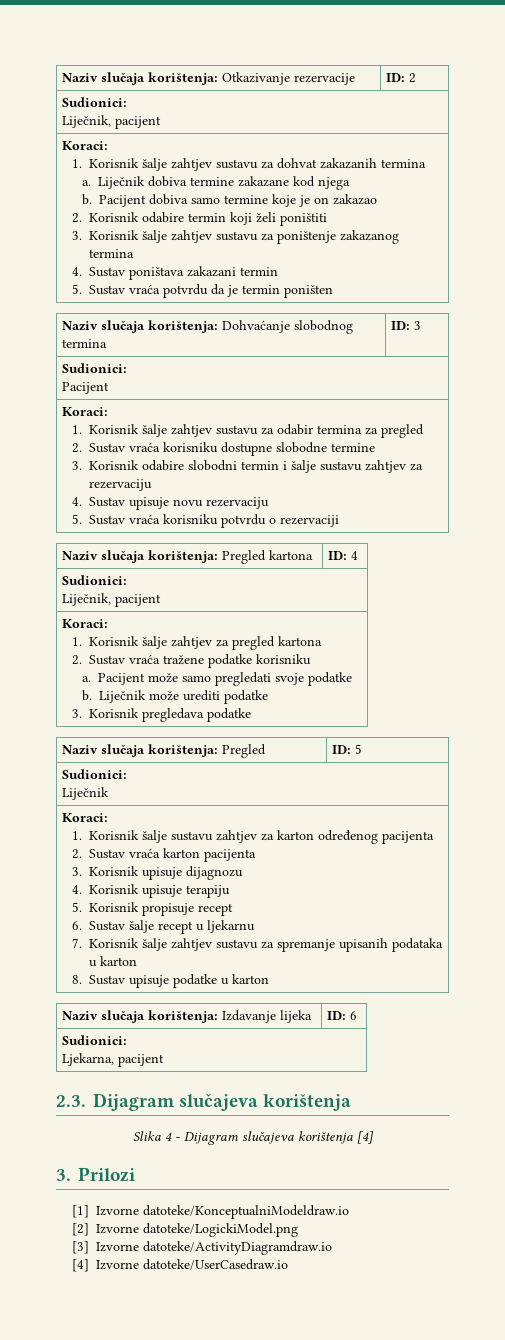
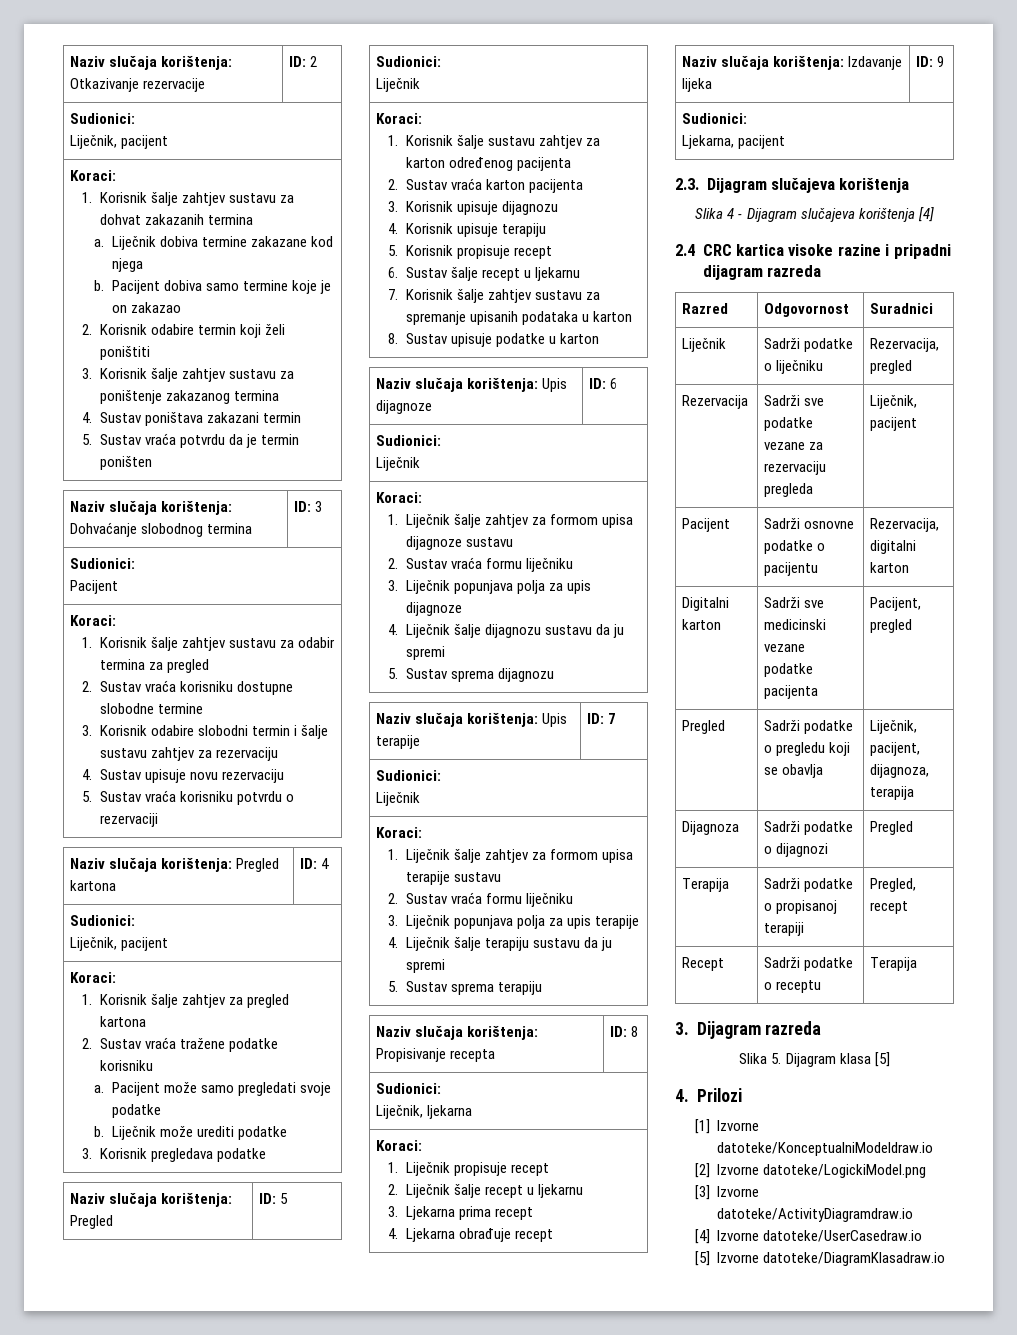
+ Naziv slučaja korištenja: Upis dijagnoze | ID: 6
+ Sudionici:
+ Liječnik
+ Koraci:
+ 1. Liječnik šalje zahtjev za formom upisa dijagnoze sustavu
+ 2. Sustav vraća formu liječniku
+ 3. Liječnik popunjava polja za upis dijagnoze
+ 4. Liječnik šalje dijagnozu sustavu da ju spremi
+ 5. Sustav sprema dijagnozu
+ Naziv slučaja korištenja: Upis terapije | ID: 7
+ Sudionici:
+ Liječnik
+ Koraci:
+ 1. Liječnik šalje zahtjev za formom upisa terapije sustavu
+ 2. Sustav vraća formu liječniku
+ 3. Liječnik popunjava polja za upis terapije
+ 4. Liječnik šalje terapiju sustavu da ju spremi
+ 5. Sustav sprema terapiju
+ Naziv slučaja korištenja: Propisivanje recepta | ID: 8
+ Sudionici:
+ Liječnik, ljekarna
+ Koraci:
+ 1. Liječnik propisuje recept
+ 2. Liječnik šalje recept u ljekarnu
+ 3. Ljekarna prima recept
+ 4. Ljekarna obrađuje recept
- Naziv slučaja korištenja: Izdavanje lijeka | ID: 6
+ Naziv slučaja korištenja: Izdavanje lijeka | ID: 9
- 3. Prilozi
+ 2.4 CRC kartica visoke razine i pripadni dijagram razreda
+ Razred | Odgovornost | Suradnici
+ Liječnik | Sadrži podatke o liječniku | Rezervacija, pregled
+ Rezervacija | Sadrži sve podatke vezane za rezervaciju pregleda | Liječnik, pacijent
+ Pacijent | Sadrži osnovne podatke o pacijentu | Rezervacija, digitalni karton
+ Digitalni karton | Sadrži sve medicinski vezane podatke pacijenta | Pacijent, pregled
+ Pregled | Sadrži podatke o pregledu koji se obavlja | Liječnik, pacijent, dijagnoza, terapija
+ Dijagnoza | Sadrži podatke o dijagnozi | Pregled
+ Terapija | Sadrži podatke o propisanoj terapiji | Pregled, recept
+ Recept | Sadrži podatke o receptu | Terapija
+ 3. Dijagram razreda
+ Slika 5. Dijagram klasa [5]
+ 4. Prilozi
+ [5] Izvorne datoteke/DiagramKlasadraw.io

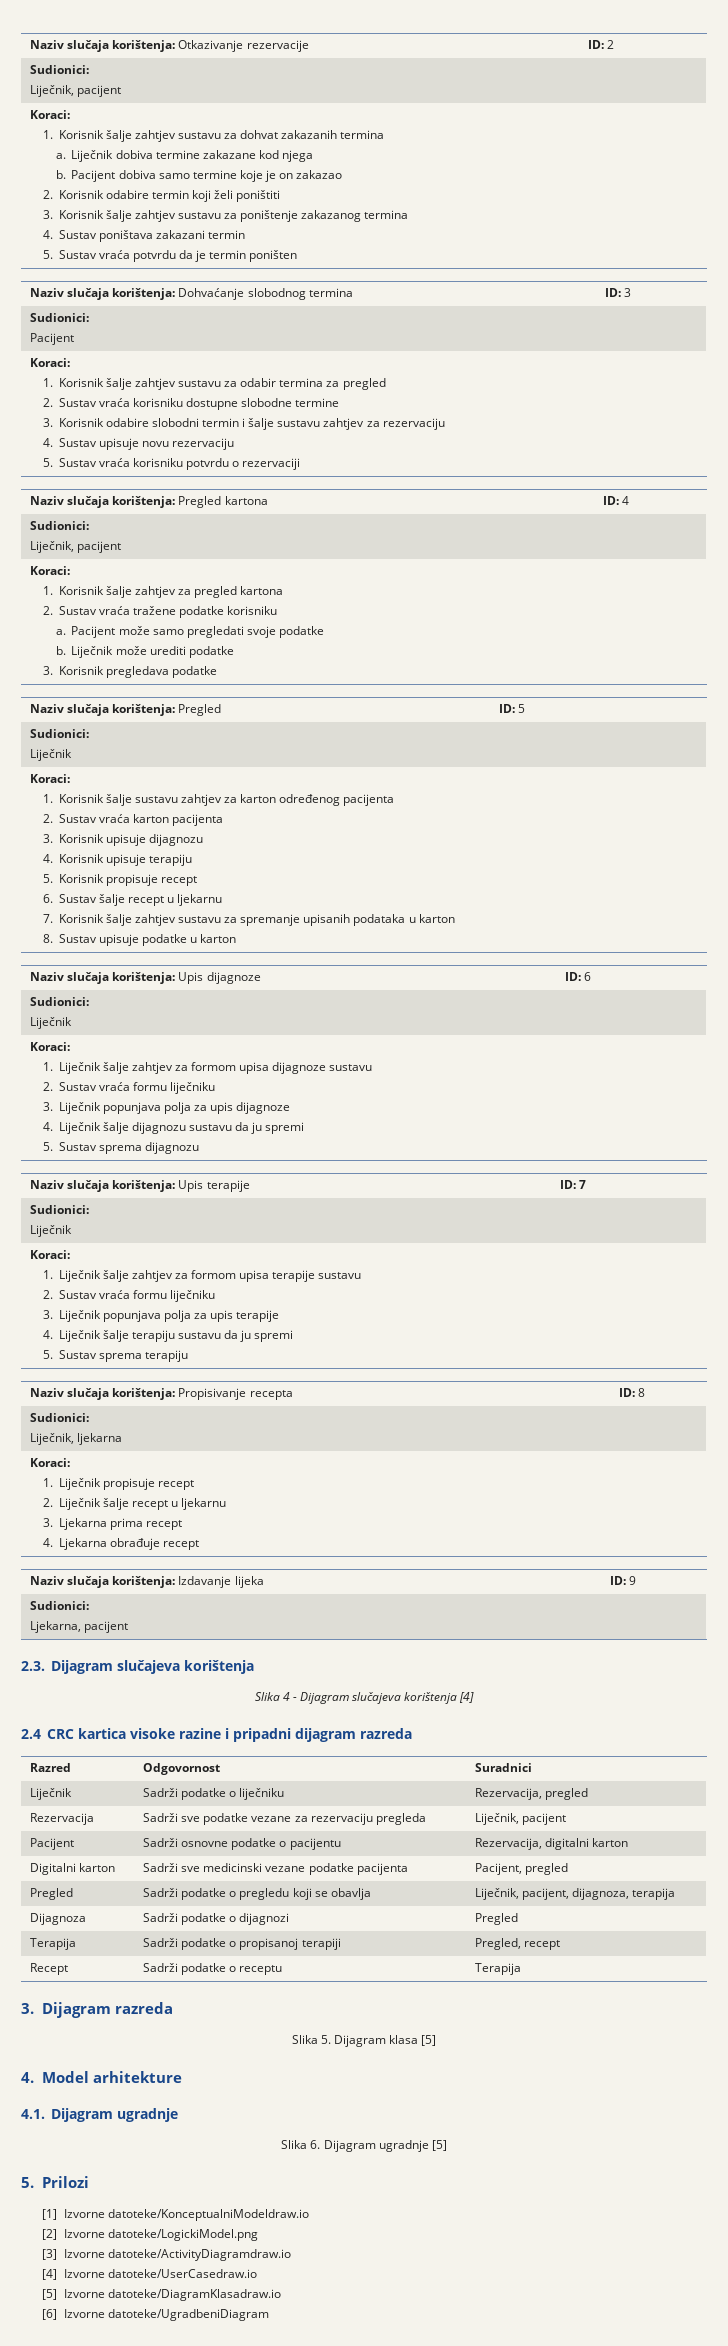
- 4. Prilozi
+ 4. Model arhitekture
+ 4.1. Dijagram ugradnje
+ Slika 6. Dijagram ugradnje [5]
+ 5. Prilozi
+ [6] Izvorne datoteke/UgradbeniDiagram

